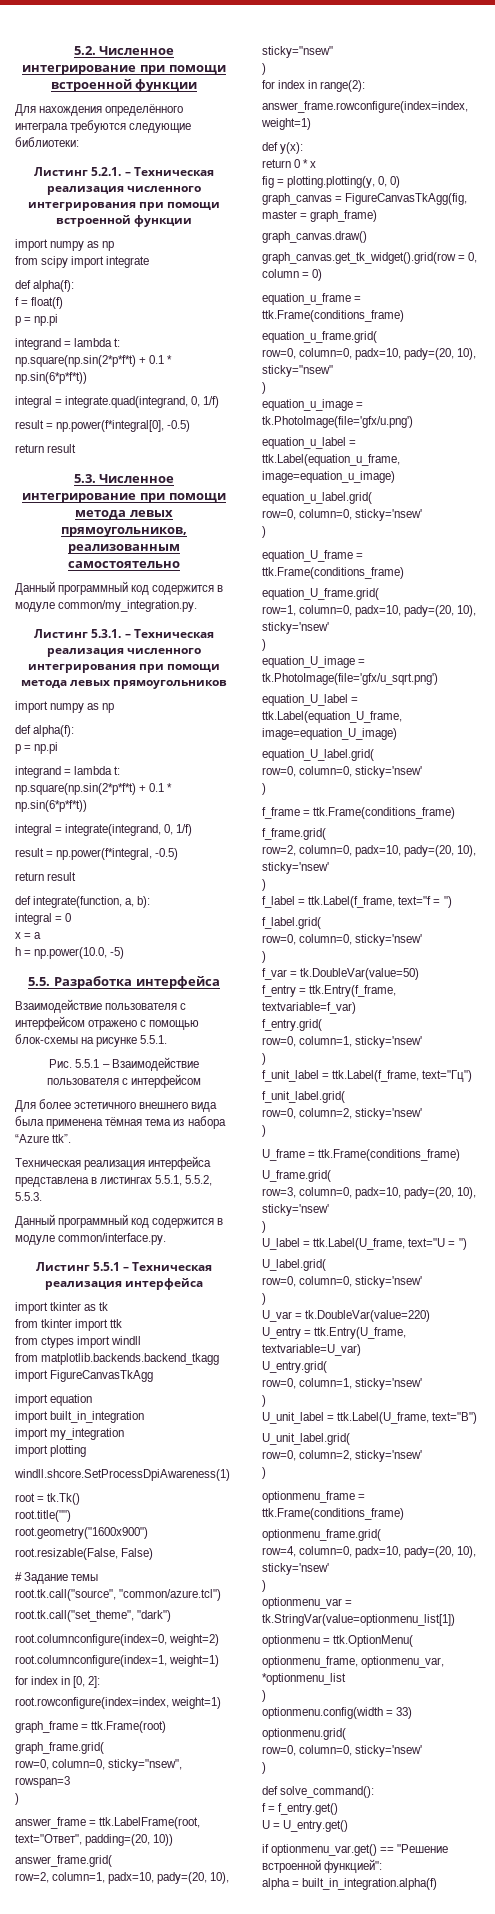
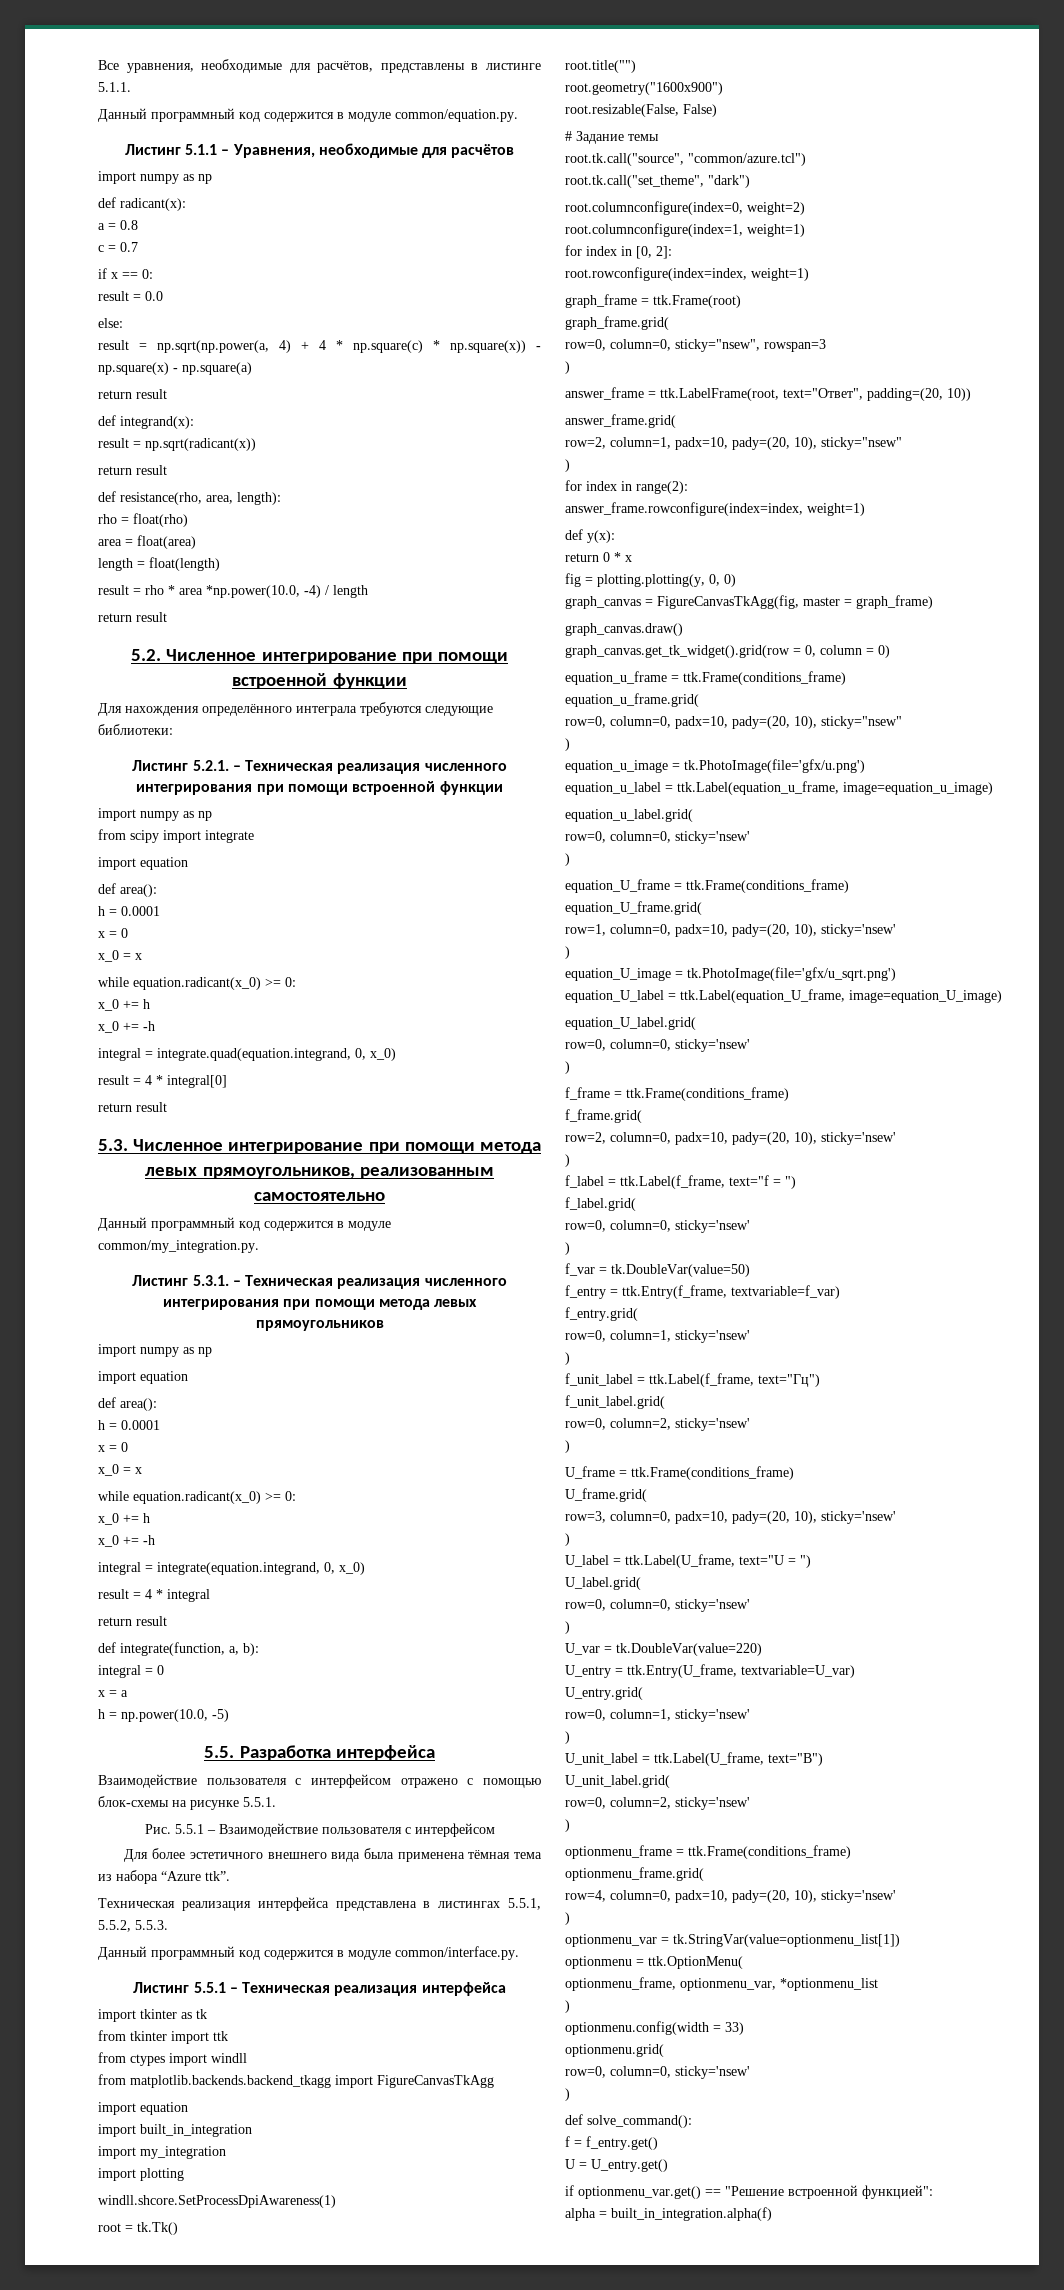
+ Все уравнения, необходимые для расчётов, представлены в листинге 5.1.1.
+ Данный программный код содержится в модуле common/equation.py.
+ Листинг 5.1.1 – Уравнения, необходимые для расчётов
+ import numpy as np
+ def radicant(x):
+ a = 0.8
+ c = 0.7
+ if x == 0:
+ result = 0.0
+ else:
+ result = np.sqrt(np.power(a, 4) + 4 * np.square(c) * np.square(x)) - np.square(x) - np.square(a)
+ return result
+ def integrand(x):
+ result = np.sqrt(radicant(x))
+ return result
+ def resistance(rho, area, length):
+ rho = float(rho)
+ area = float(area)
+ length = float(length)
+ result = rho * area *np.power(10.0, -4) / length
+ return result
  from scipy import integrate
- def alpha(f):
- f = float(f)
- p = np.pi
- integrand = lambda t: np.square(np.sin(2*p*f*t) + 0.1 * np.sin(6*p*f*t))
- integral = integrate.quad(integrand, 0, 1/f)
- result = np.power(f*integral[0], -0.5)
+ import equation
+ def area():
+ h = 0.0001
+ x = 0
+ x_0 = x
+ while equation.radicant(x_0) >= 0:
+ x_0 += h
+ x_0 += -h
+ integral = integrate.quad(equation.integrand, 0, x_0)
+ result = 4 * integral[0]
  Листинг 5.3.1. – Техническая реализация численного интегрирования при помощи метода левых прямоугольников
  import numpy as np
- def alpha(f):
- p = np.pi
- integrand = lambda t: np.square(np.sin(2*p*f*t) + 0.1 * np.sin(6*p*f*t))
- integral = integrate(integrand, 0, 1/f)
- result = np.power(f*integral, -0.5)
+ import equation
+ def area():
+ h = 0.0001
+ x = 0
+ x_0 = x
+ while equation.radicant(x_0) >= 0:
+ x_0 += h
+ x_0 += -h
+ integral = integrate(equation.integrand, 0, x_0)
+ result = 4 * integral

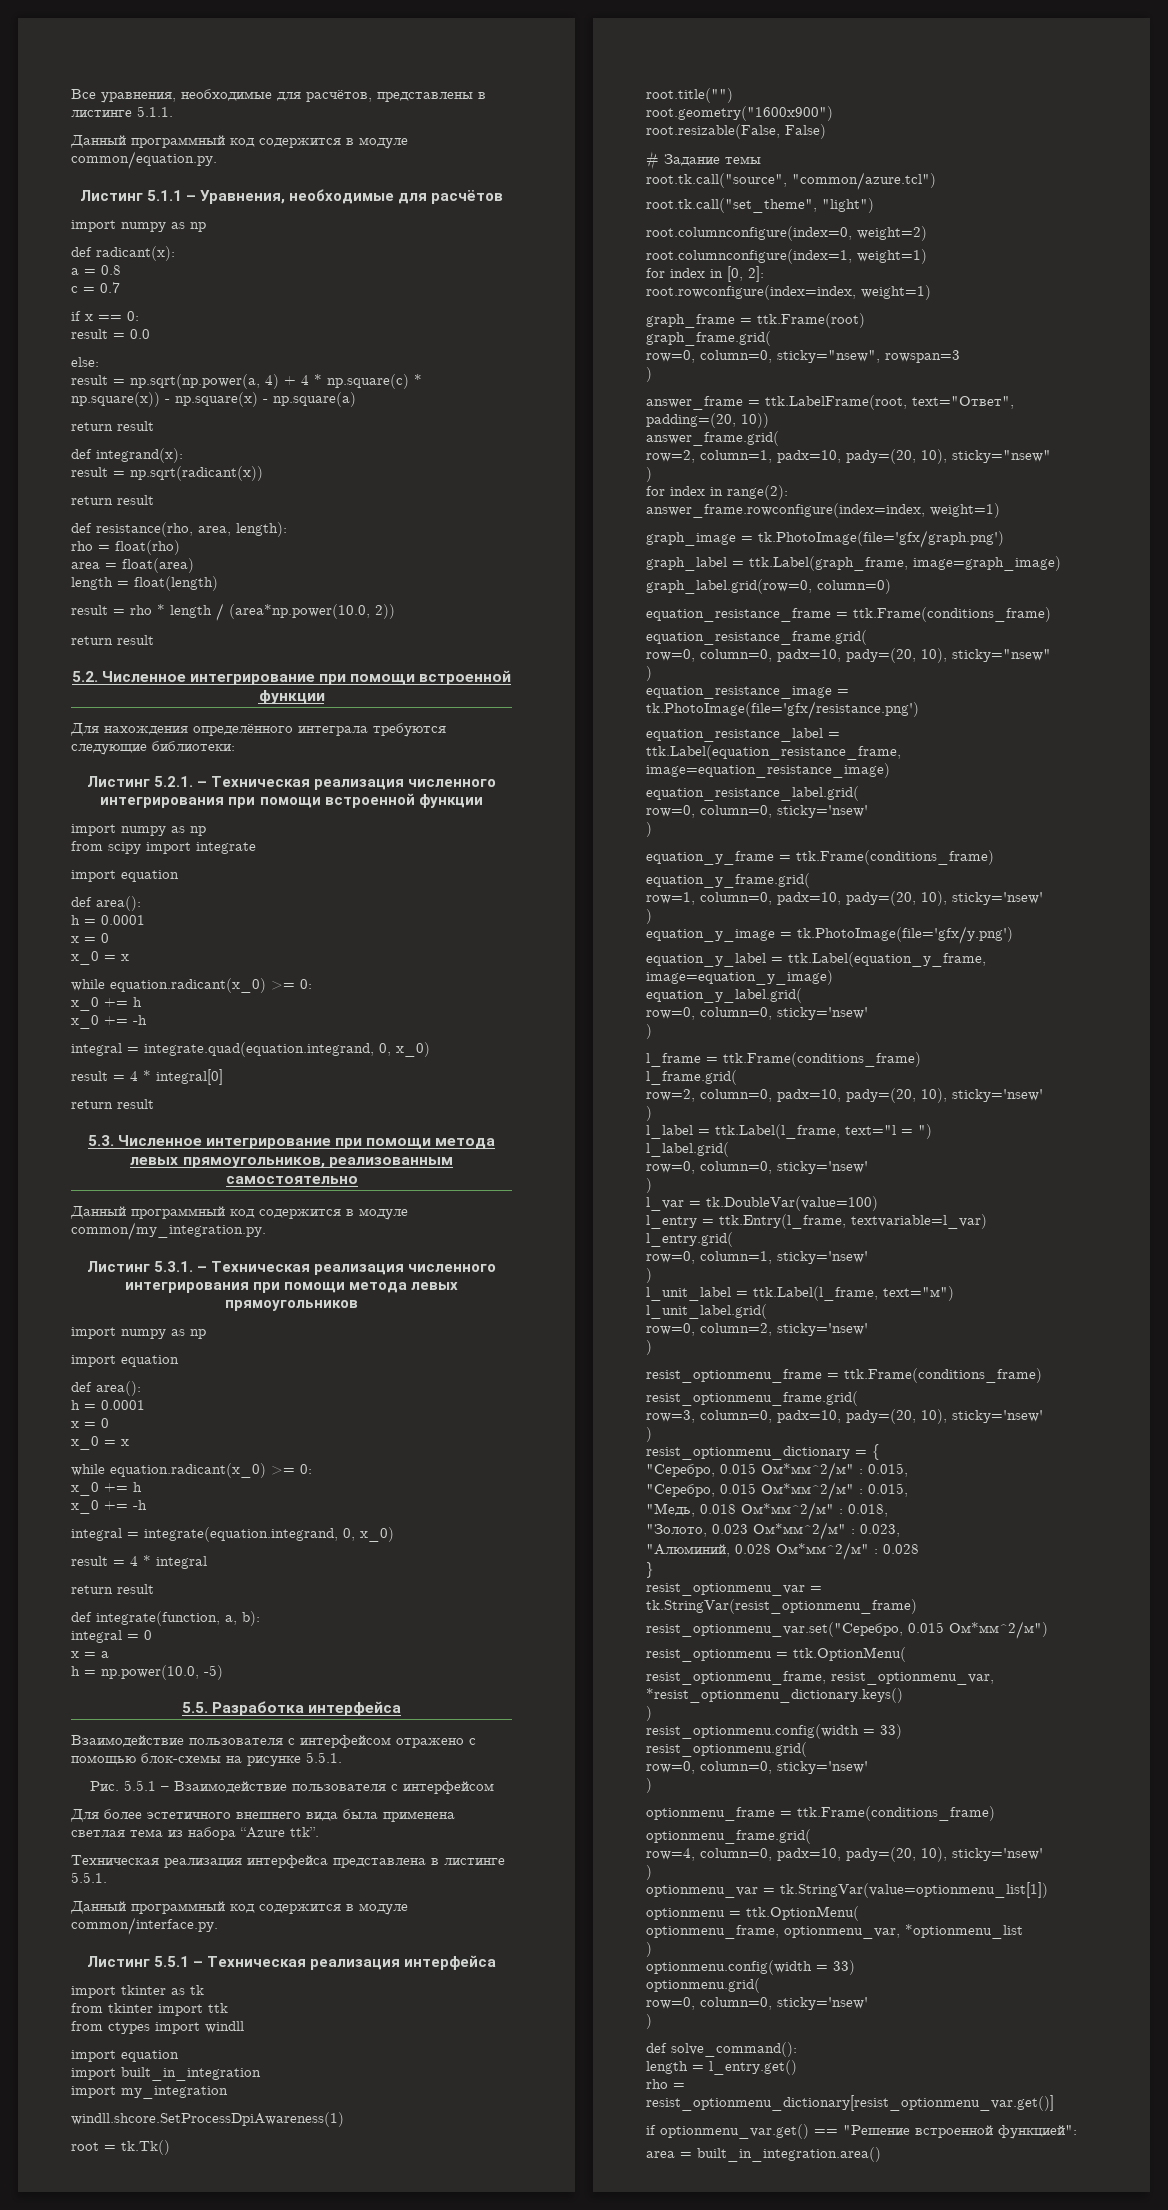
- result = rho * area *np.power(10.0, -4) / length
+ result = rho * length / (area*np.power(10.0, 2))
- Для более эстетичного внешнего вида была применена тёмная тема из набора “Azure ttk”.
+ Для более эстетичного внешнего вида была применена светлая тема из набора “Azure ttk”.
- Техническая реализация интерфейса представлена в листингах 5.5.1, 5.5.2, 5.5.3.
+ Техническая реализация интерфейса представлена в листинге 5.5.1.
- from matplotlib.backends.backend_tkagg import FigureCanvasTkAgg
- import plotting
- root.tk.call("set_theme", "dark")
+ root.tk.call("set_theme", "light")
- def y(x):
- return 0 * x
- fig = plotting.plotting(y, 0, 0)
- graph_canvas = FigureCanvasTkAgg(fig, master = graph_frame)
- graph_canvas.draw()
- graph_canvas.get_tk_widget().grid(row = 0, column = 0)
- equation_u_frame = ttk.Frame(conditions_frame)
- equation_u_frame.grid(
+ graph_image = tk.PhotoImage(file='gfx/graph.png')
+ graph_label = ttk.Label(graph_frame, image=graph_image)
+ graph_label.grid(row=0, column=0)
+ equation_resistance_frame = ttk.Frame(conditions_frame)
+ equation_resistance_frame.grid(
- equation_u_image = tk.PhotoImage(file='gfx/u.png')
- equation_u_label = ttk.Label(equation_u_frame, image=equation_u_image)
- equation_u_label.grid(
+ equation_resistance_image = tk.PhotoImage(file='gfx/resistance.png')
+ equation_resistance_label = ttk.Label(equation_resistance_frame, image=equation_resistance_image)
+ equation_resistance_label.grid(
  row=0, column=0, sticky='nsew'
  )
- equation_U_frame = ttk.Frame(conditions_frame)
- equation_U_frame.grid(
+ equation_y_frame = ttk.Frame(conditions_frame)
+ equation_y_frame.grid(
- equation_U_image = tk.PhotoImage(file='gfx/u_sqrt.png')
- equation_U_label = ttk.Label(equation_U_frame, image=equation_U_image)
- equation_U_label.grid(
+ equation_y_image = tk.PhotoImage(file='gfx/y.png')
+ equation_y_label = ttk.Label(equation_y_frame, image=equation_y_image)
+ equation_y_label.grid(
  row=0, column=0, sticky='nsew'
  )
- f_frame = ttk.Frame(conditions_frame)
- f_frame.grid(
+ l_frame = ttk.Frame(conditions_frame)
+ l_frame.grid(
- f_label = ttk.Label(f_frame, text="f = ")
- f_label.grid(
+ l_label = ttk.Label(l_frame, text="l = ")
+ l_label.grid(
  row=0, column=0, sticky='nsew'
  )
- f_var = tk.DoubleVar(value=50)
- f_entry = ttk.Entry(f_frame, textvariable=f_var)
- f_entry.grid(
+ l_var = tk.DoubleVar(value=100)
+ l_entry = ttk.Entry(l_frame, textvariable=l_var)
+ l_entry.grid(
  row=0, column=1, sticky='nsew'
  )
- f_unit_label = ttk.Label(f_frame, text="Гц")
- f_unit_label.grid(
+ l_unit_label = ttk.Label(l_frame, text="м")
+ l_unit_label.grid(
  row=0, column=2, sticky='nsew'
  )
- U_frame = ttk.Frame(conditions_frame)
- U_frame.grid(
+ resist_optionmenu_frame = ttk.Frame(conditions_frame)
+ resist_optionmenu_frame.grid(
- U_label = ttk.Label(U_frame, text="U = ")
- U_label.grid(
+ resist_optionmenu_dictionary = {
+ "Серебрo, 0.015 Ом*мм^2/м" : 0.015,
+ "Серебро, 0.015 Ом*мм^2/м" : 0.015,
+ "Медь, 0.018 Ом*мм^2/м" : 0.018,
+ "Золото, 0.023 Ом*мм^2/м" : 0.023,
+ "Алюминий, 0.028 Ом*мм^2/м" : 0.028
+ }
+ resist_optionmenu_var = tk.StringVar(resist_optionmenu_frame)
+ resist_optionmenu_var.set("Серебро, 0.015 Ом*мм^2/м")
+ resist_optionmenu = ttk.OptionMenu(
+ resist_optionmenu_frame, resist_optionmenu_var, *resist_optionmenu_dictionary.keys()
+ )
+ resist_optionmenu.config(width = 33)
+ resist_optionmenu.grid(
  row=0, column=0, sticky='nsew'
- )
- U_var = tk.DoubleVar(value=220)
- U_entry = ttk.Entry(U_frame, textvariable=U_var)
- U_entry.grid(
- row=0, column=1, sticky='nsew'
- )
- U_unit_label = ttk.Label(U_frame, text="В")
- U_unit_label.grid(
- row=0, column=2, sticky='nsew'
- f = f_entry.get()
- U = U_entry.get()
+ length = l_entry.get()
+ rho = resist_optionmenu_dictionary[resist_optionmenu_var.get()]
- alpha = built_in_integration.alpha(f)
+ area = built_in_integration.area()

